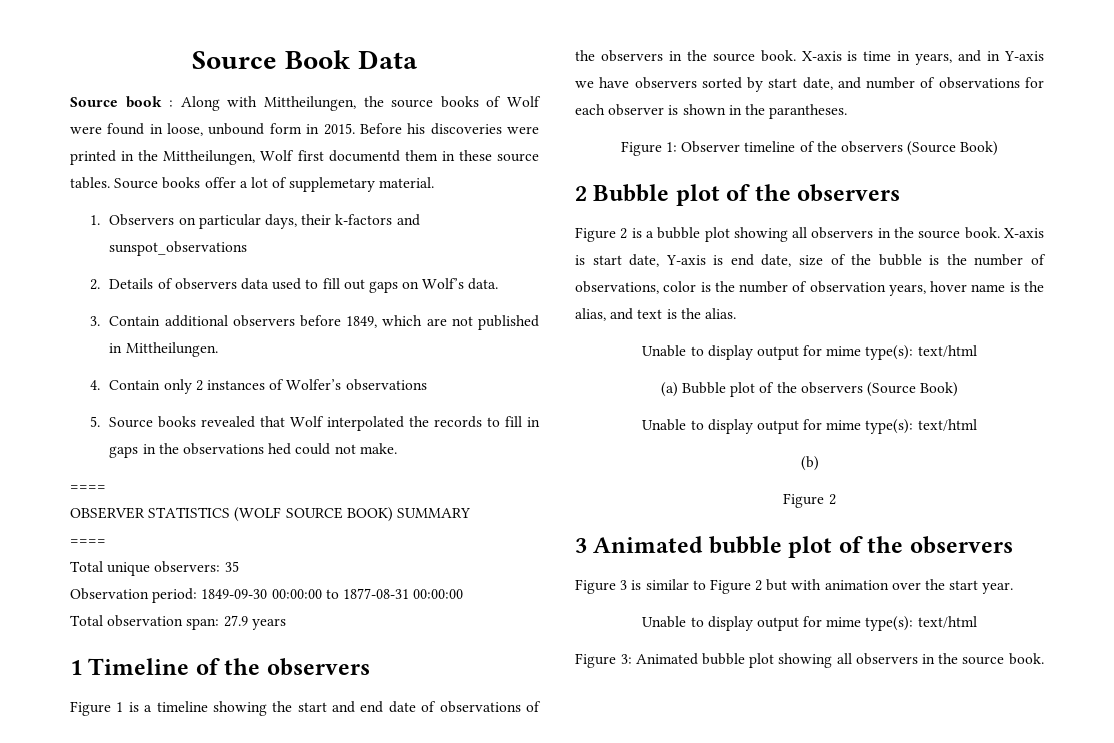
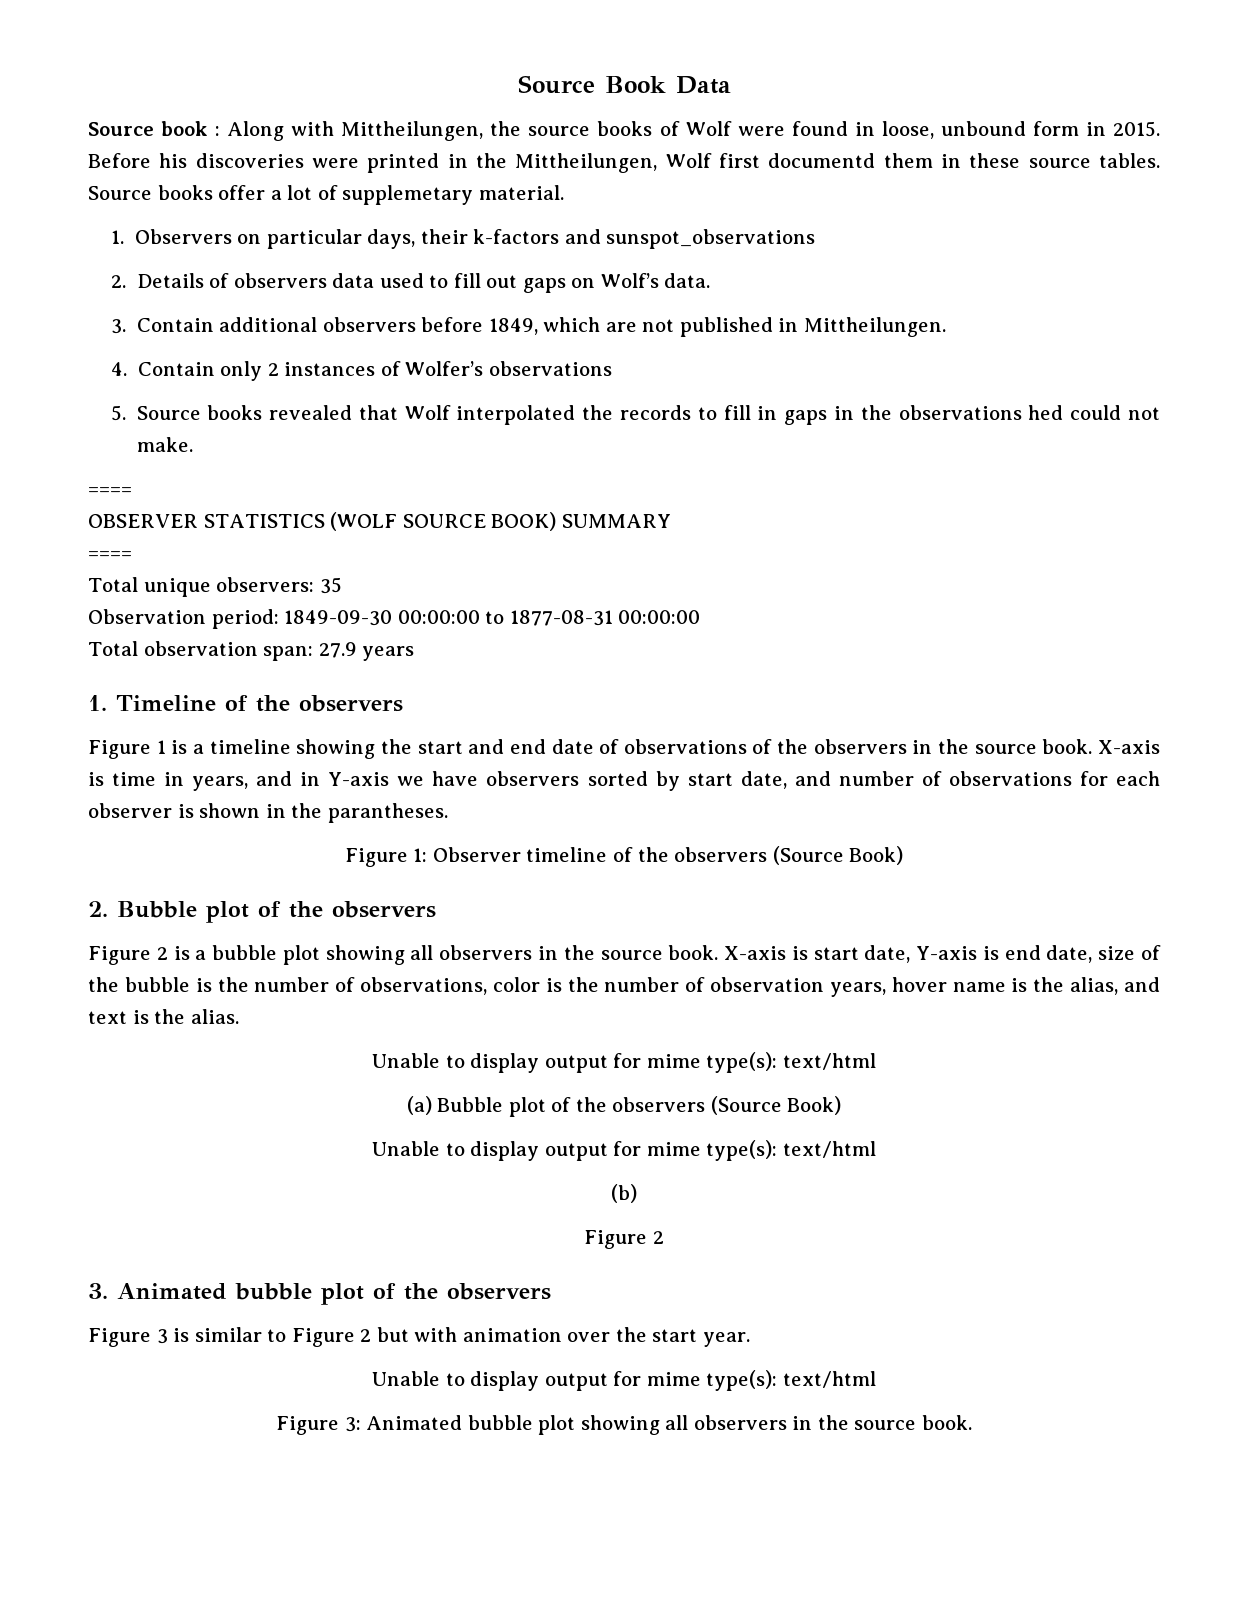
- 1 Timeline of the observers
+ 1. Timeline of the observers
- 2 Bubble plot of the observers
+ 2. Bubble plot of the observers
- 3 Animated bubble plot of the observers
+ 3. Animated bubble plot of the observers

